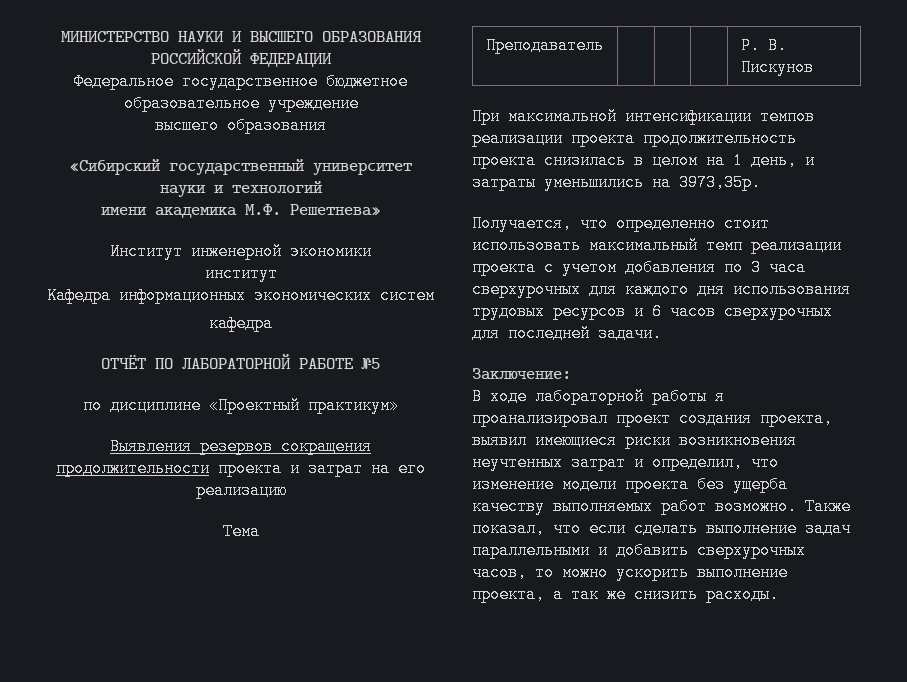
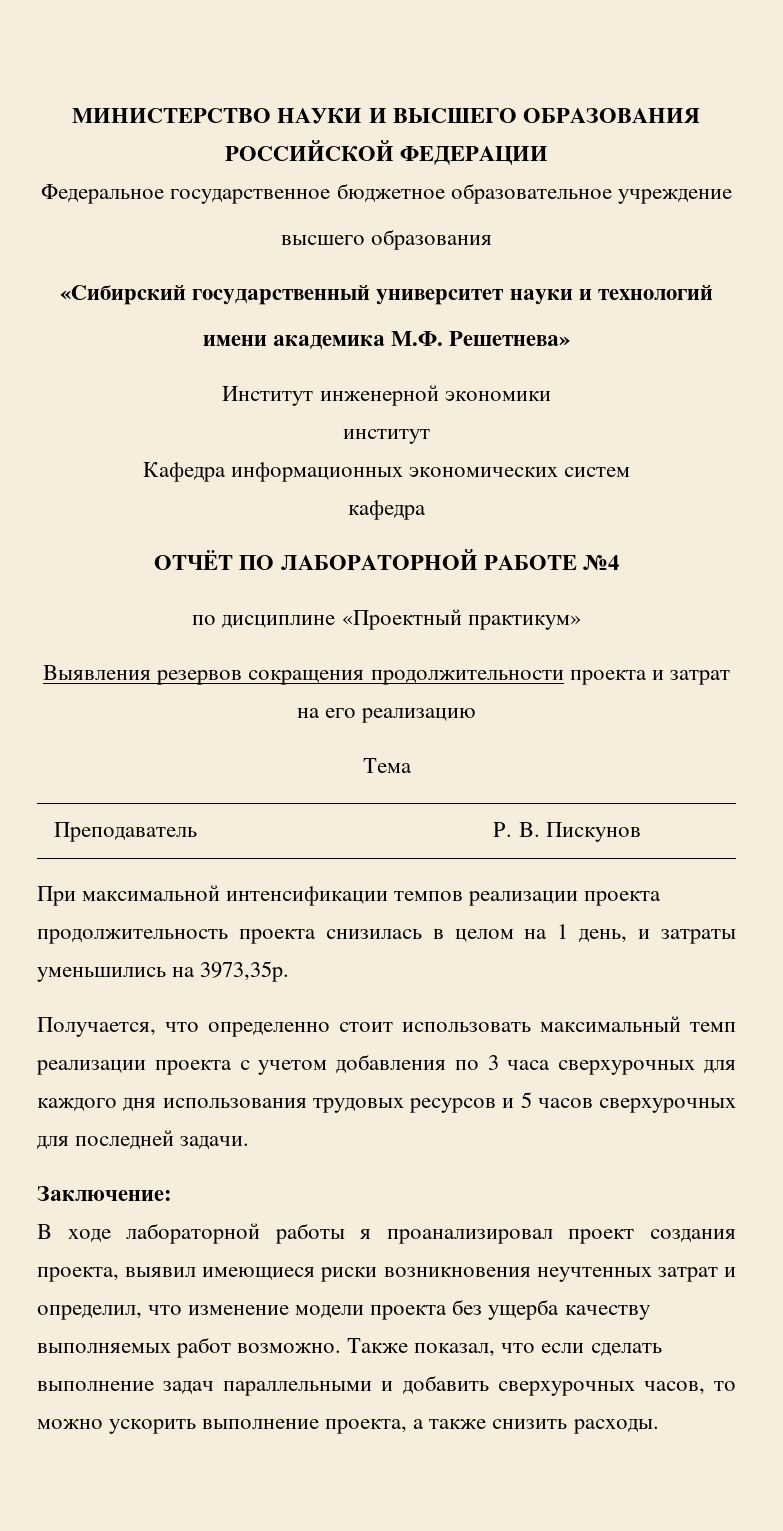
- ОТЧЁТ ПО ЛАБОРАТОРНОЙ РАБОТЕ №5
+ ОТЧЁТ ПО ЛАБОРАТОРНОЙ РАБОТЕ №4
- Получается, что определенно стоит использовать максимальный темп реализации проекта с учетом добавления по 3 часа сверхурочных для каждого дня использования трудовых ресурсов и 6 часов сверхурочных для последней задачи.
+ Получается, что определенно стоит использовать максимальный темп реализации проекта с учетом добавления по 3 часа сверхурочных для каждого дня использования трудовых ресурсов и 5 часов сверхурочных для последней задачи.
- Также показал, что если сделать выполнение задач параллельными и добавить сверхурочных часов, то можно ускорить выполнение проекта, а так же снизить расходы.
+ Также показал, что если сделать выполнение задач параллельными и добавить сверхурочных часов, то можно ускорить выполнение проекта, а также снизить расходы.

